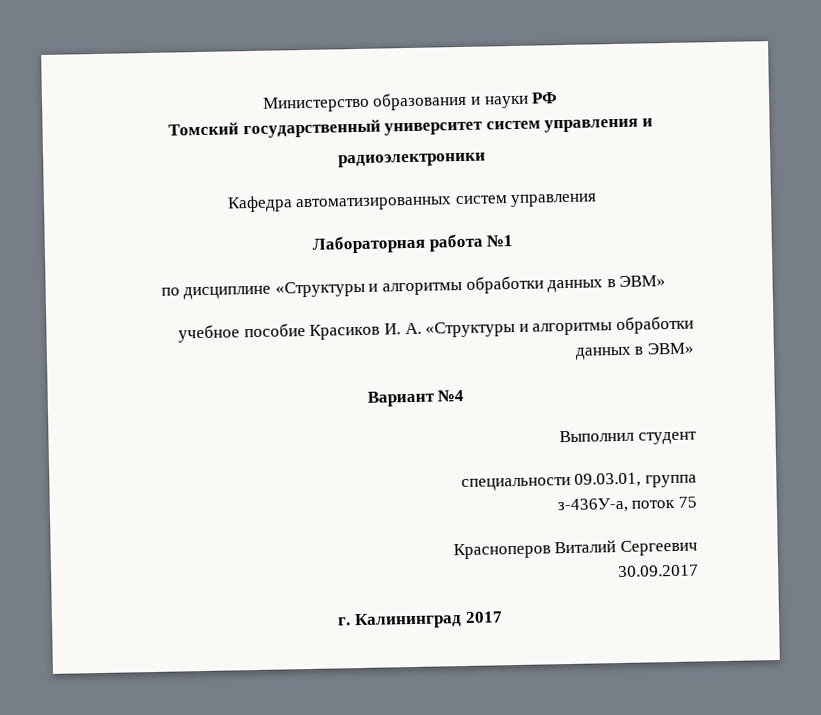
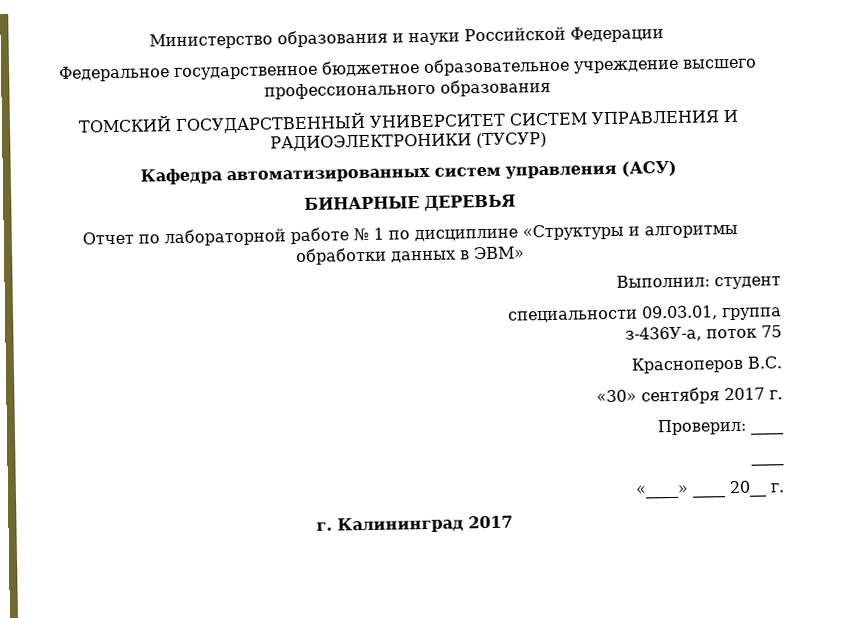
- Министерство образования и науки РФ
- Томский государственный университет систем управления и
- радиоэлектроники
- Кафедра автоматизированных систем управления
- Лабораторная работа №1
- по дисциплине «Структуры и алгоритмы обработки данных в ЭВМ»
+ Министерство образования и науки Российской Федерации
+ Федеральное государственное бюджетное образовательное учреждение высшего профессионального образования
+ ТОМСКИЙ ГОСУДАРСТВЕННЫЙ УНИВЕРСИТЕТ СИСТЕМ УПРАВЛЕНИЯ И РАДИОЭЛЕКТРОНИКИ (ТУСУР)
+ Кафедра автоматизированных систем управления (АСУ)
+ БИНАРНЫЕ ДЕРЕВЬЯ
+ Отчет по лабораторной работе № 1 по дисциплине «Структуры и алгоритмы обработки данных в ЭВМ»
- учебное пособие Красиков И. А. «Структуры и алгоритмы обработки данных в ЭВМ»
- Вариант №4
- Выполнил студент
+ Выполнил: студент
- Красноперов Виталий Сергеевич
- 30.09.2017
+ Красноперов В.С.
+ «30» сентября 2017 г.
+ Проверил: ____
+ ____
+ «____» ____ 20__ г.

